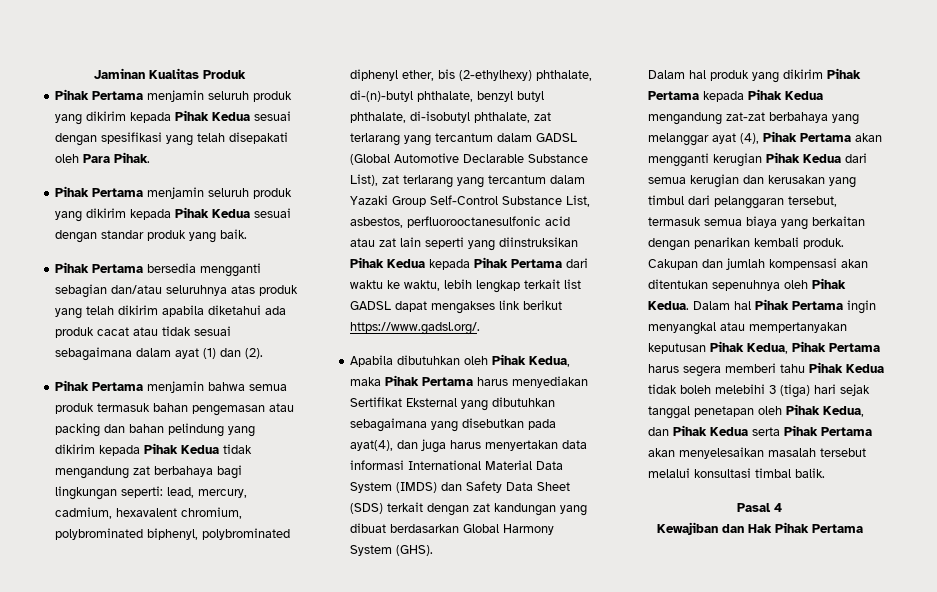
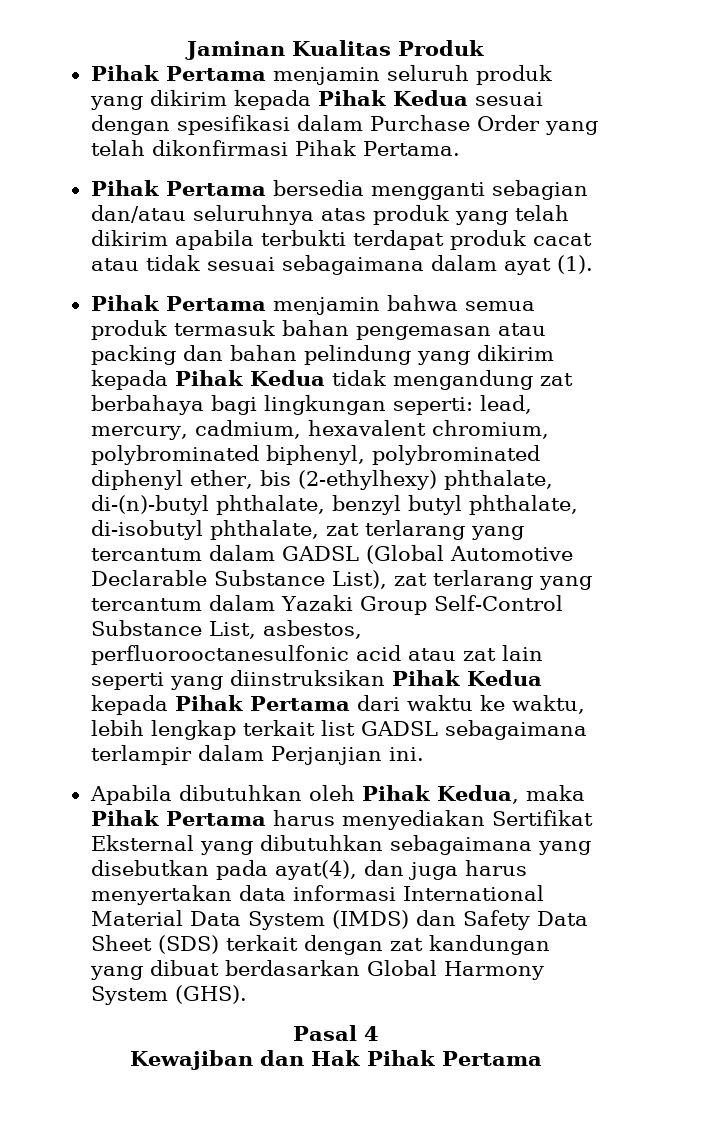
- Pihak Pertama menjamin seluruh produk yang dikirim kepada Pihak Kedua sesuai dengan spesifikasi yang telah disepakati oleh Para Pihak.
- Pihak Pertama menjamin seluruh produk yang dikirim kepada Pihak Kedua sesuai dengan standar produk yang baik.
+ Pihak Pertama menjamin seluruh produk yang dikirim kepada Pihak Kedua sesuai dengan spesifikasi dalam Purchase Order yang telah dikonfirmasi Pihak Pertama.
- Pihak Pertama bersedia mengganti sebagian dan/atau seluruhnya atas produk yang telah dikirim apabila diketahui ada produk cacat atau tidak sesuai sebagaimana dalam ayat (1) dan (2).
+ Pihak Pertama bersedia mengganti sebagian dan/atau seluruhnya atas produk yang telah dikirim apabila terbukti terdapat produk cacat atau tidak sesuai sebagaimana dalam ayat (1).
- lead, mercury, cadmium, hexavalent chromium, polybrominated biphenyl, polybrominated diphenyl ether, bis (2-ethylhexy) phthalate, di-(n)-butyl phthalate, benzyl butyl phthalate, di-isobutyl phthalate, zat terlarang yang tercantum dalam GADSL (Global Automotive Declarable Substance List), zat terlarang yang tercantum dalam Yazaki Group Self-Control Substance List, asbestos, perfluorooctanesulfonic acid atau zat lain seperti yang diinstruksikan Pihak Kedua kepada Pihak Pertama dari waktu ke waktu, lebih lengkap terkait list GADSL dapat mengakses link berikut https://www.gadsl.org/.
+ lead, mercury, cadmium, hexavalent chromium, polybrominated biphenyl, polybrominated diphenyl ether, bis (2-ethylhexy) phthalate, di-(n)-butyl phthalate, benzyl butyl phthalate, di-isobutyl phthalate, zat terlarang yang tercantum dalam GADSL (Global Automotive Declarable Substance List), zat terlarang yang tercantum dalam Yazaki Group Self-Control Substance List, asbestos, perfluorooctanesulfonic acid atau zat lain seperti yang diinstruksikan Pihak Kedua kepada Pihak Pertama dari waktu ke waktu, lebih lengkap terkait list GADSL sebagaimana terlampir dalam Perjanjian ini.
- Dalam hal produk yang dikirim Pihak Pertama kepada Pihak Kedua mengandung zat-zat berbahaya yang melanggar ayat (4), Pihak Pertama akan mengganti kerugian Pihak Kedua dari semua kerugian dan kerusakan yang timbul dari pelanggaran tersebut, termasuk semua biaya yang berkaitan dengan penarikan kembali produk. Cakupan dan jumlah kompensasi akan ditentukan sepenuhnya oleh Pihak Kedua. Dalam hal Pihak Pertama ingin menyangkal atau mempertanyakan keputusan Pihak Kedua, Pihak Pertama harus segera memberi tahu Pihak Kedua tidak boleh melebihi 3 (tiga) hari sejak tanggal penetapan oleh Pihak Kedua, dan Pihak Kedua serta Pihak Pertama akan menyelesaikan masalah tersebut melalui konsultasi timbal balik.

